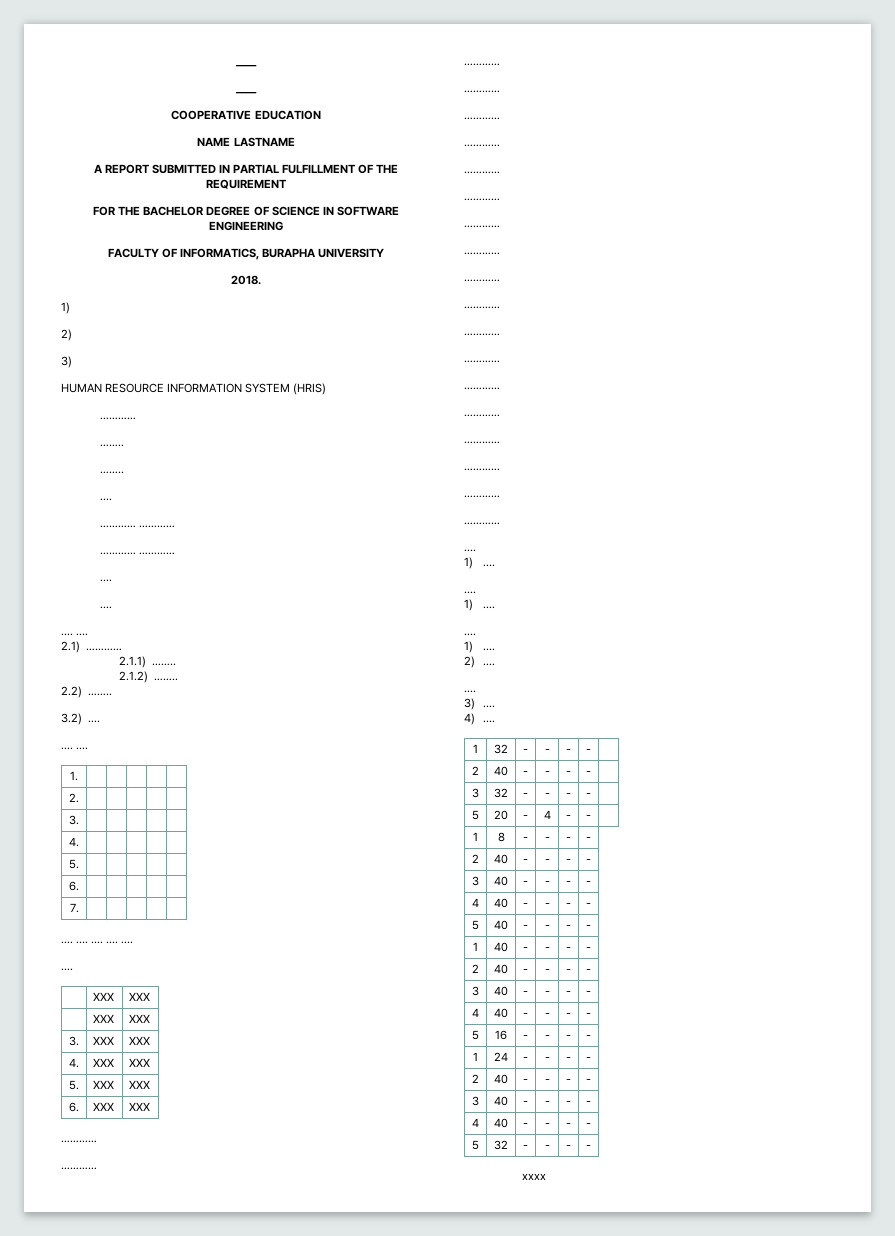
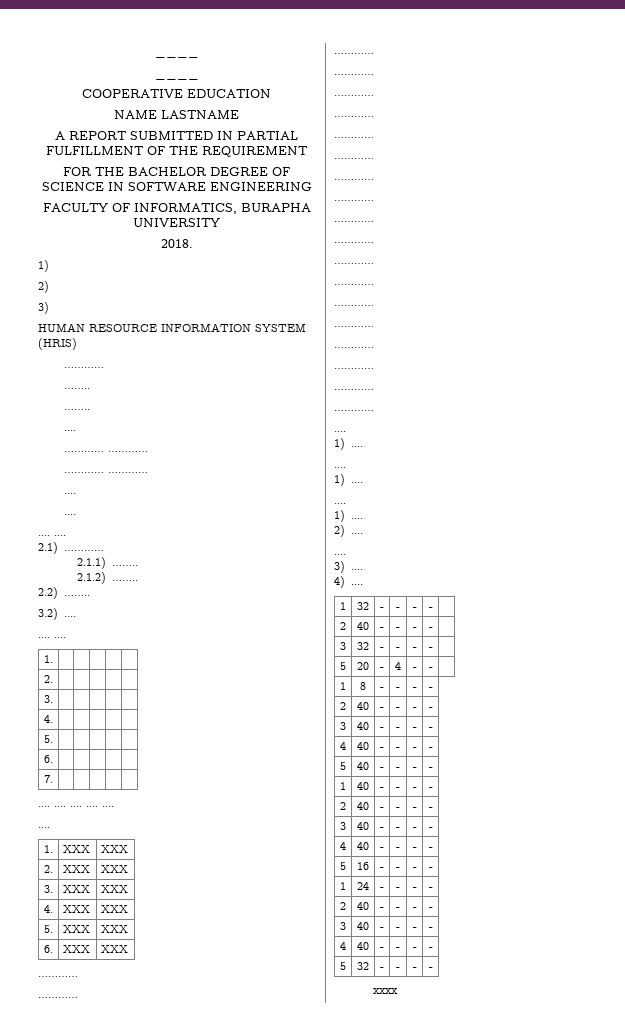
  .... .... .... .... ....
  ....
- | XXX | XXX
- | XXX | XXX
+ 1. | XXX | XXX
+ 2. | XXX | XXX

